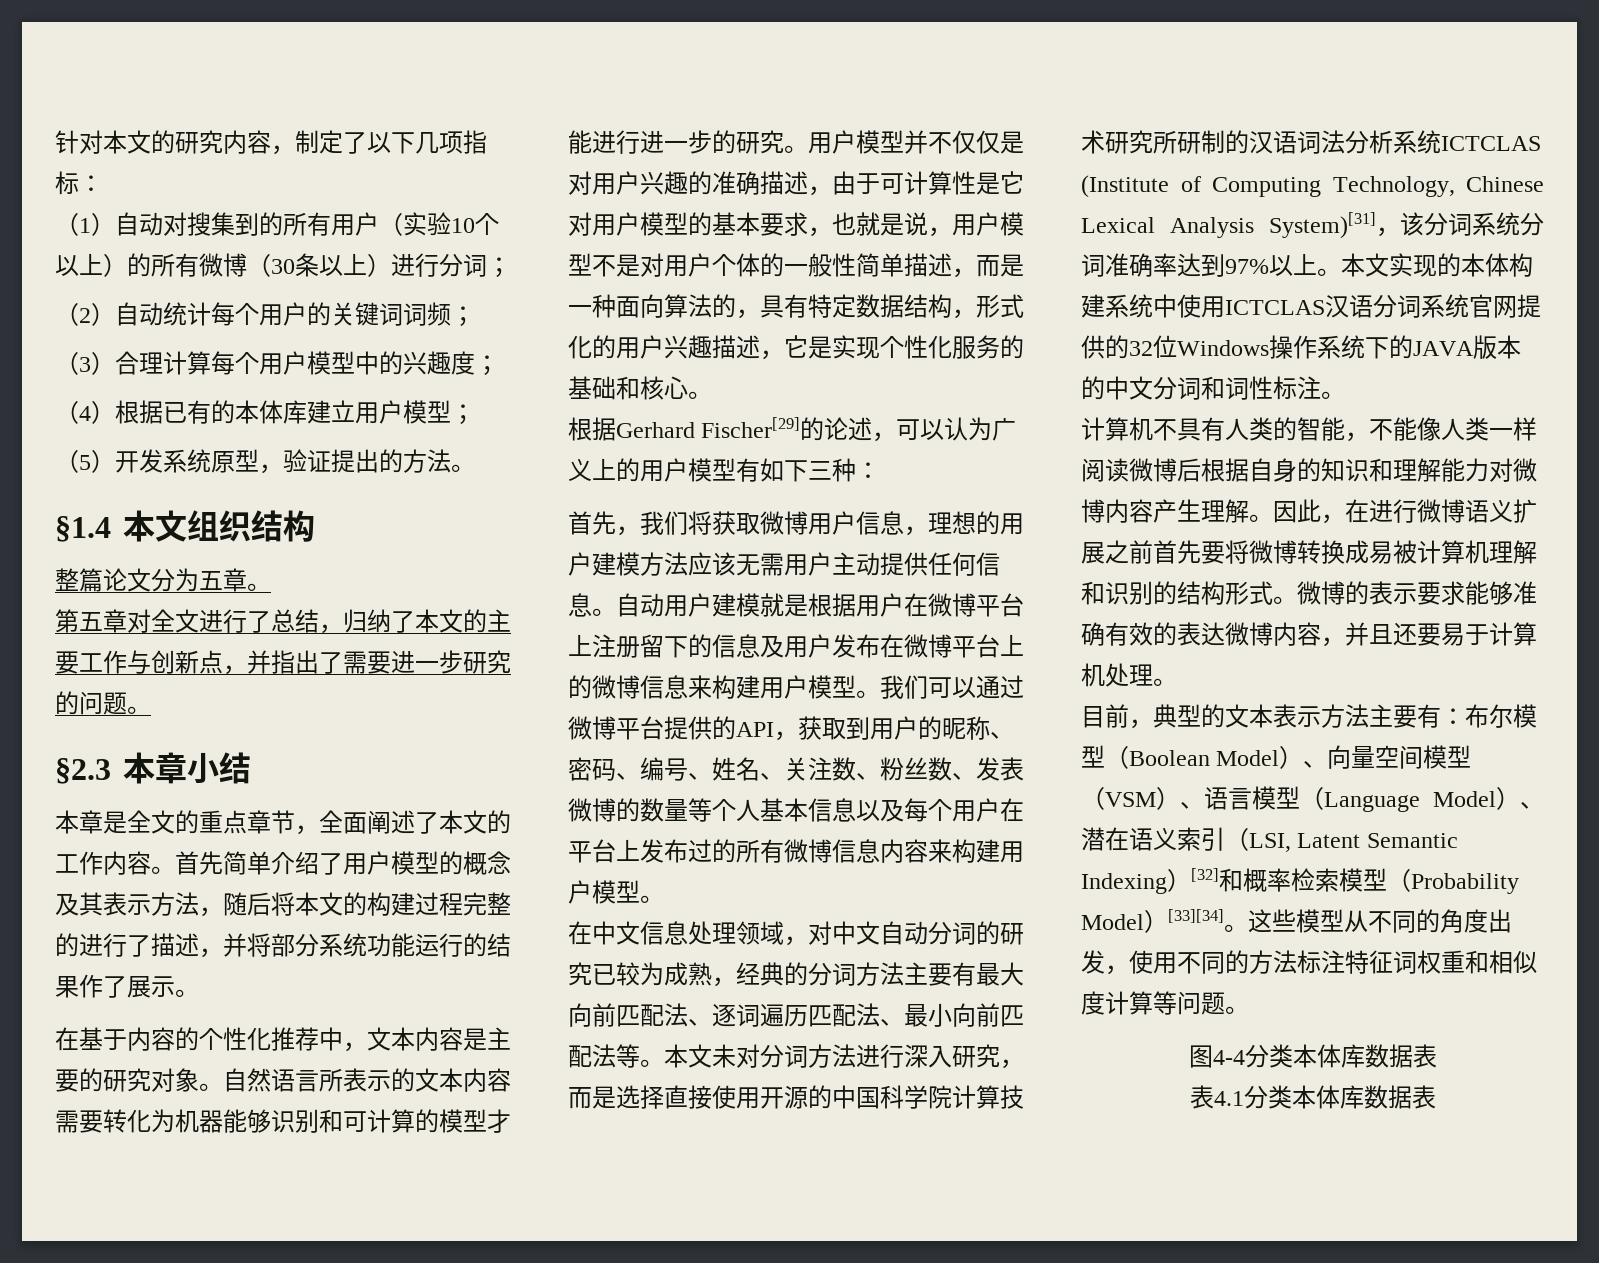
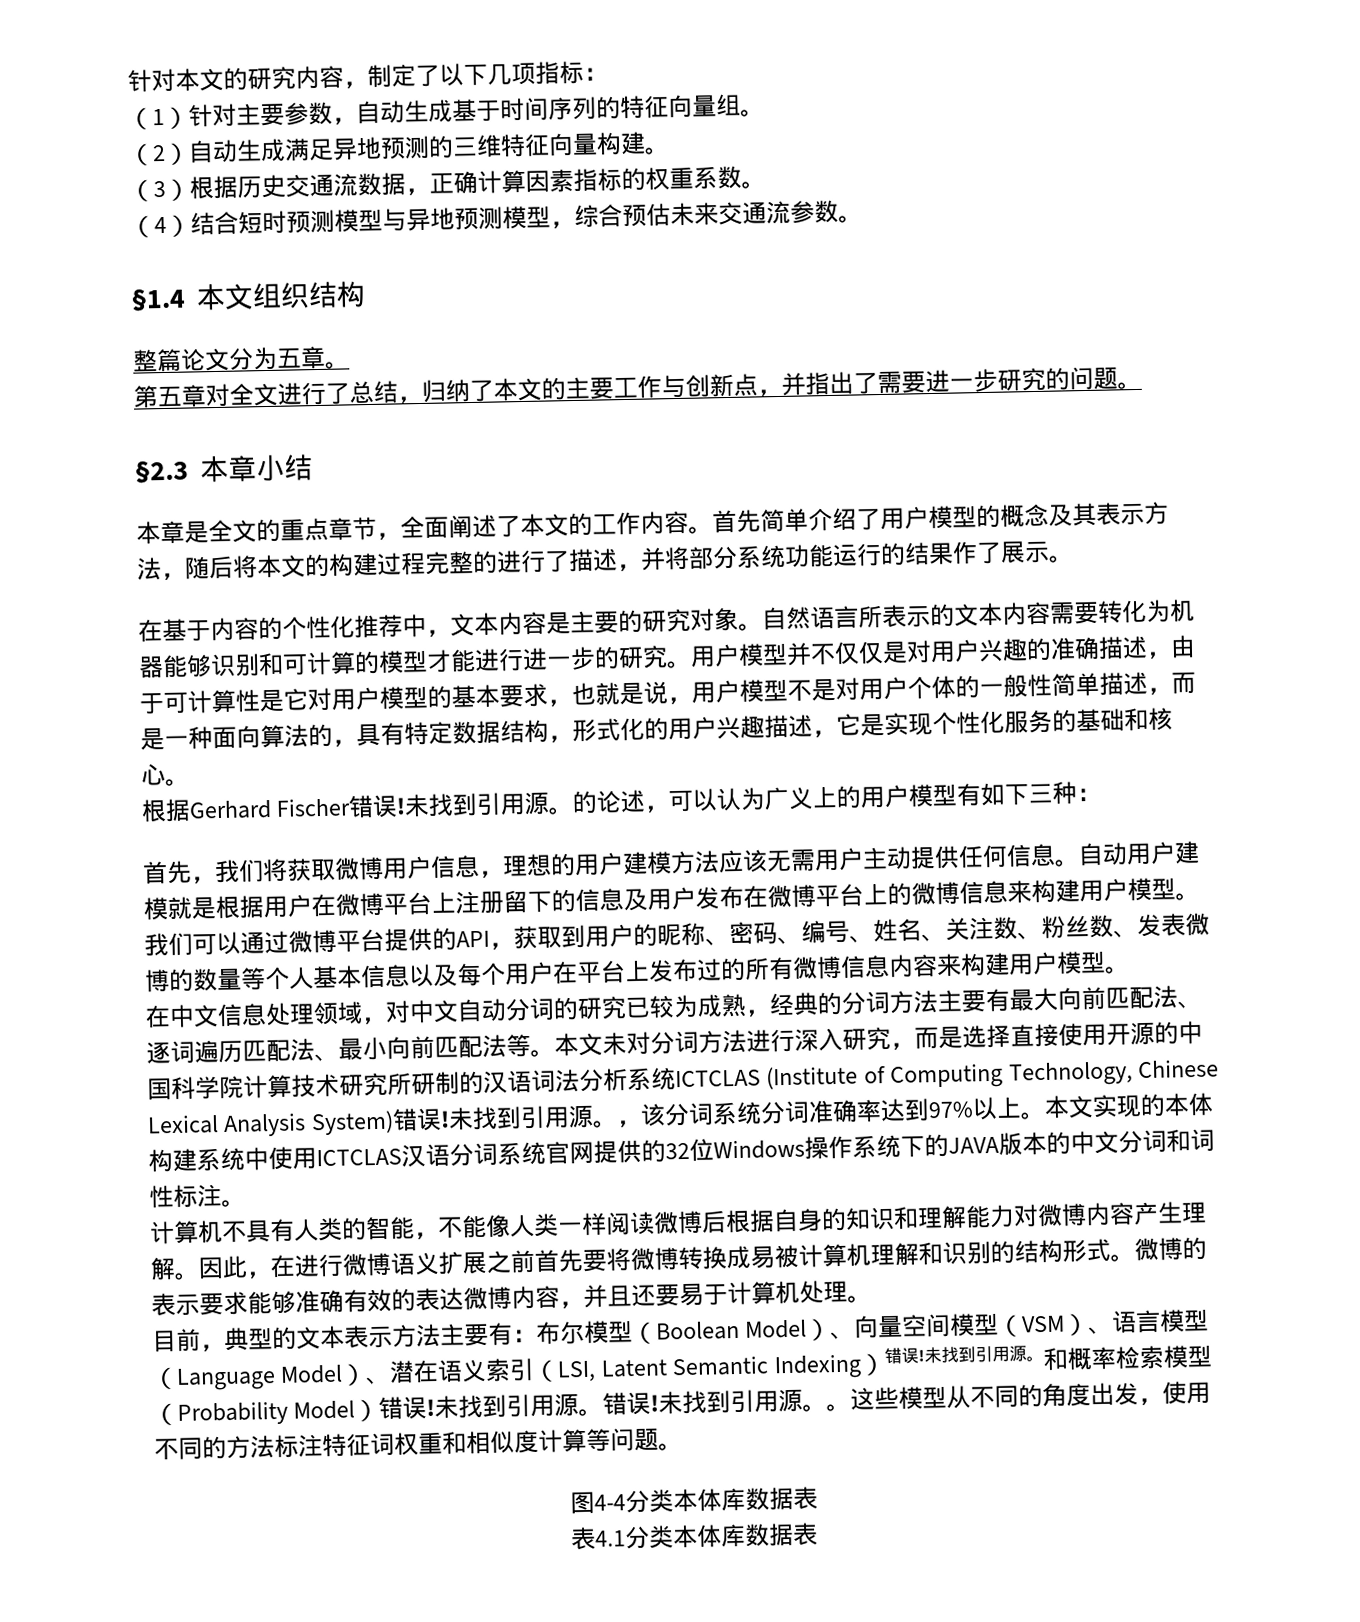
- （1）自动对搜集到的所有用户（实验10个以上）的所有微博（30条以上）进行分词；
- （2）自动统计每个用户的关键词词频；
- （3）合理计算每个用户模型中的兴趣度；
- （4）根据已有的本体库建立用户模型；
- （5）开发系统原型，验证提出的方法。
+ （1）针对主要参数，自动生成基于时间序列的特征向量组。
+ （2）自动生成满足异地预测的三维特征向量构建。
+ （3）根据历史交通流数据，正确计算因素指标的权重系数。
+ （4）结合短时预测模型与异地预测模型，综合预估未来交通流参数。
- 根据Gerhard Fischer[29]的论述，可以认为广义上的用户模型有如下三种：
+ 根据Gerhard Fischer错误!未找到引用源。的论述，可以认为广义上的用户模型有如下三种：
- 本文未对分词方法进行深入研究，而是选择直接使用开源的中国科学院计算技术研究所研制的汉语词法分析系统ICTCLAS (Institute of Computing Technology, Chinese Lexical Analysis System)[31]，该分词系统分词准确率达到97%以上。
+ 本文未对分词方法进行深入研究，而是选择直接使用开源的中国科学院计算技术研究所研制的汉语词法分析系统ICTCLAS (Institute of Computing Technology, Chinese Lexical Analysis System)错误!未找到引用源。，该分词系统分词准确率达到97%以上。
- 目前，典型的文本表示方法主要有：布尔模型（Boolean Model）、向量空间模型（VSM）、语言模型（Language Model）、潜在语义索引（LSI, Latent Semantic Indexing）[32]和概率检索模型（Probability Model）[33][34]。
+ 目前，典型的文本表示方法主要有：布尔模型（Boolean Model）、向量空间模型（VSM）、语言模型（Language Model）、潜在语义索引（LSI, Latent Semantic Indexing）错误!未找到引用源。和概率检索模型（Probability Model）错误!未找到引用源。错误!未找到引用源。。

